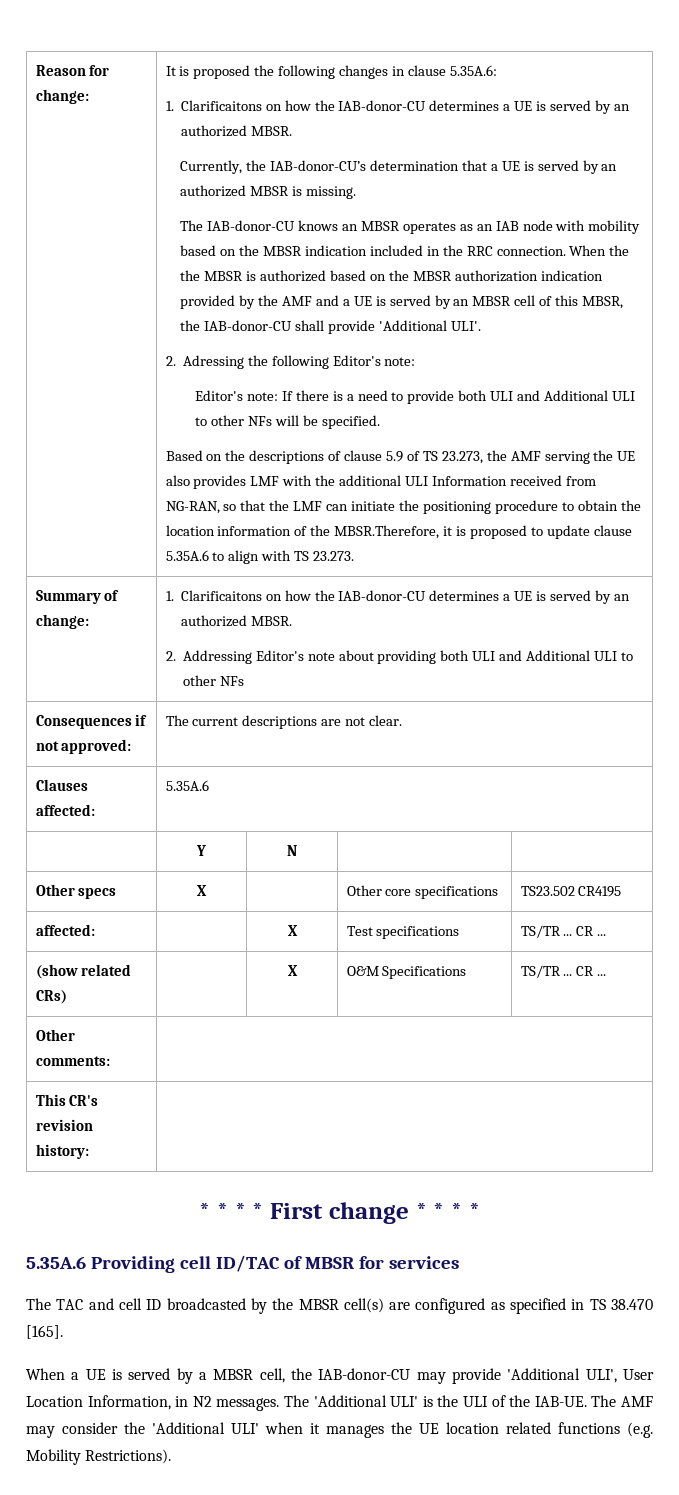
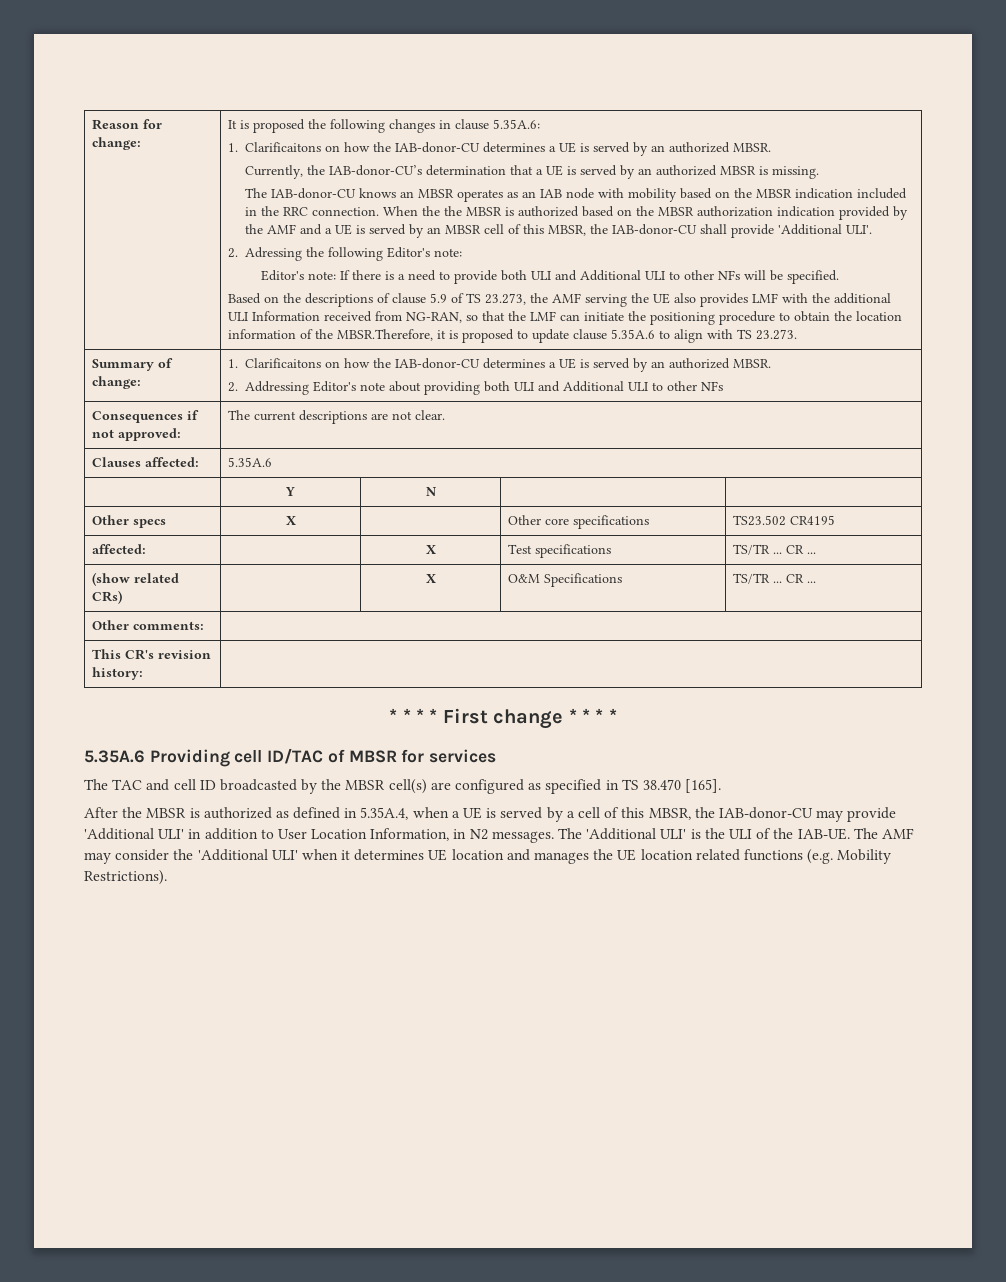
- When a UE is served by a MBSR cell, the IAB-donor-CU may provide 'Additional ULI', User Location Information, in N2 messages.
+ After the MBSR is authorized as defined in 5.35A.4, when a UE is served by a cell of this MBSR, the IAB-donor-CU may provide 'Additional ULI' in addition to User Location Information, in N2 messages.
- The AMF may consider the 'Additional ULI' when it manages the UE location related functions (e.g. Mobility Restrictions).
+ The AMF may consider the 'Additional ULI' when it determines UE location and manages the UE location related functions (e.g. Mobility Restrictions).

